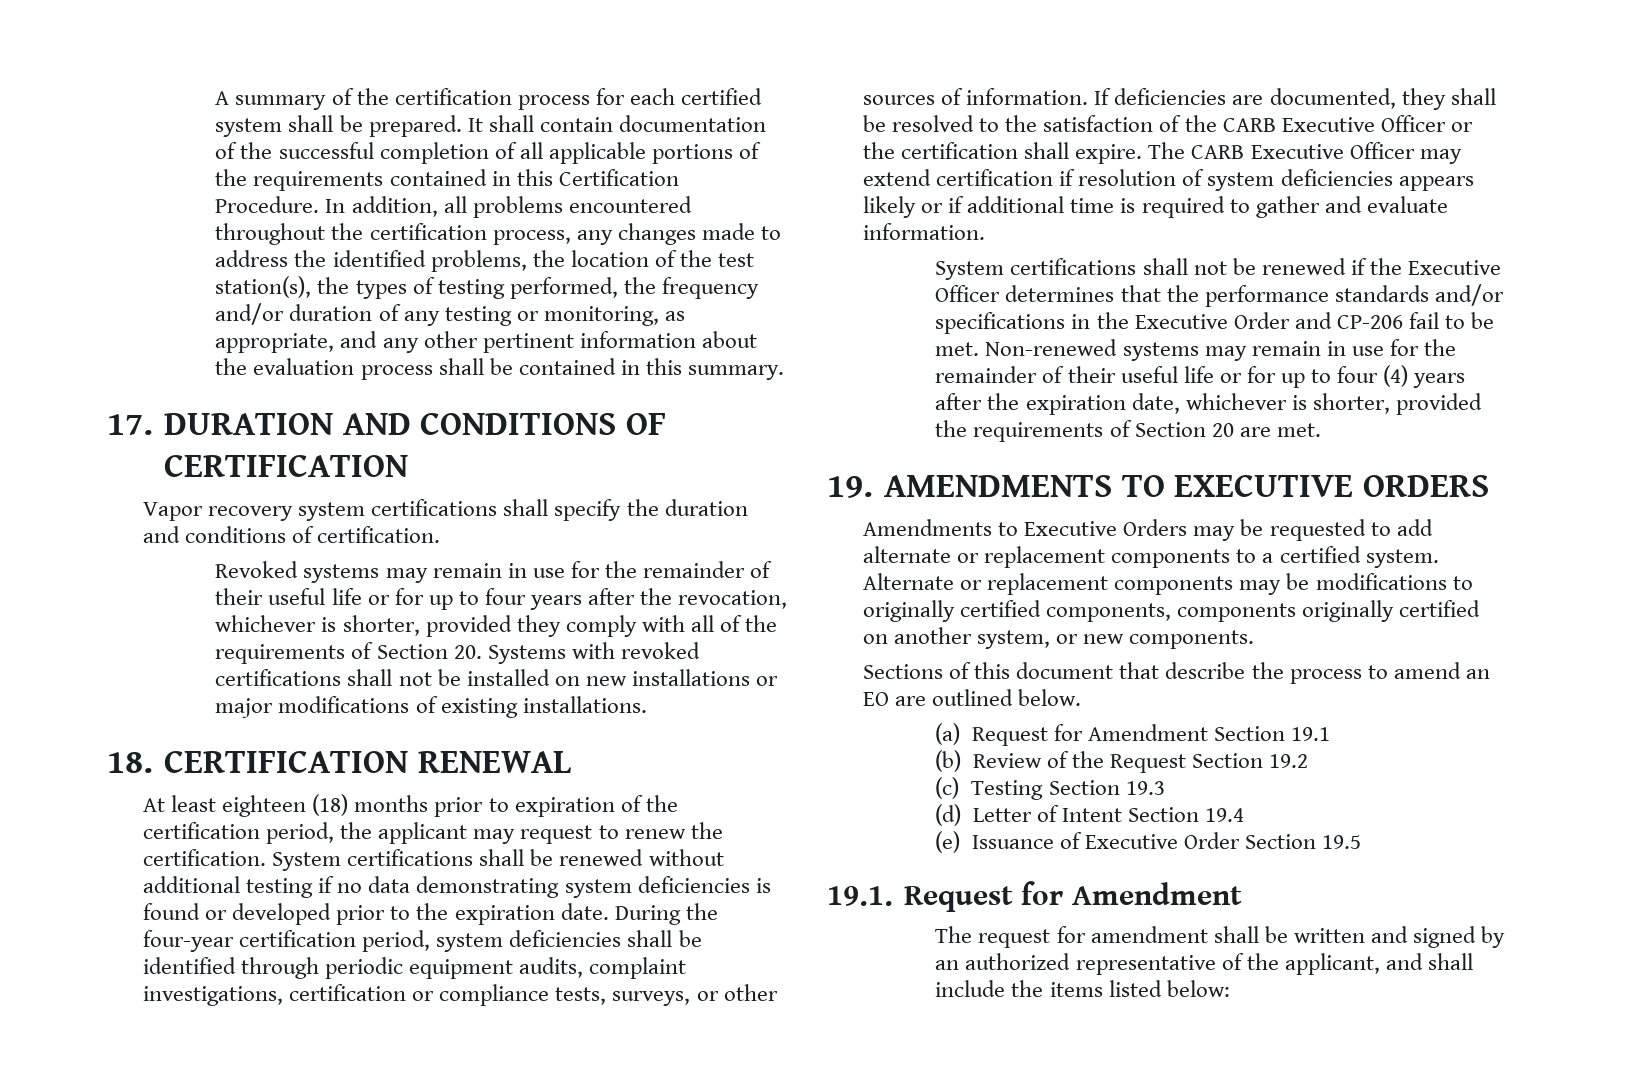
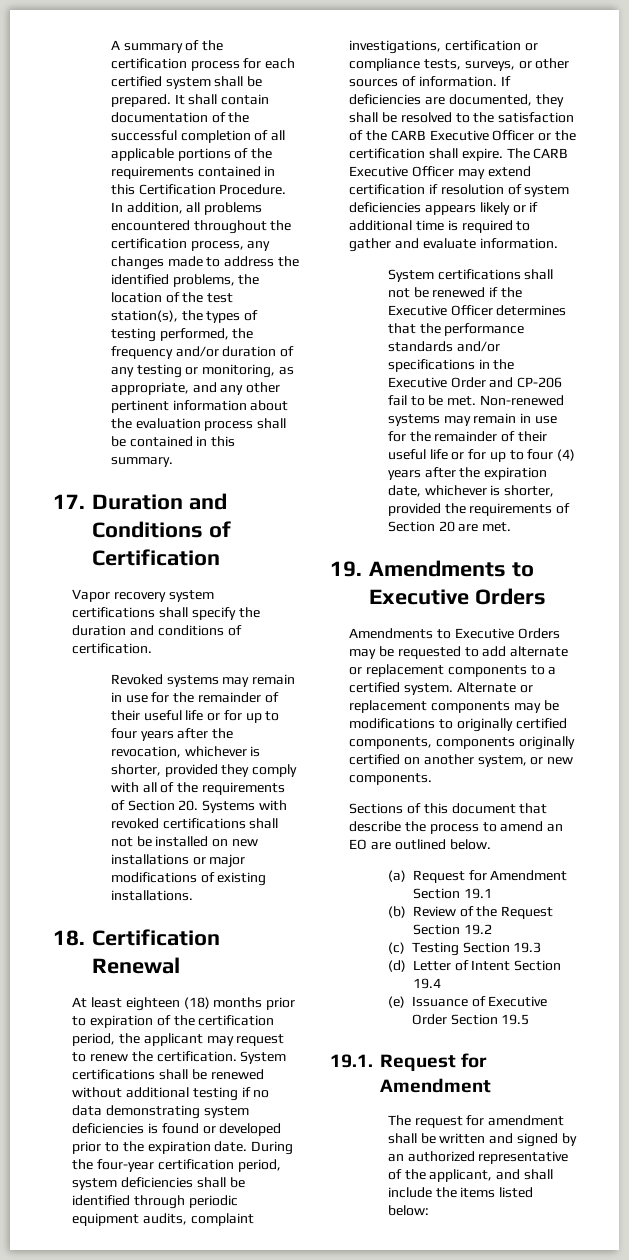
- 17. DURATION AND CONDITIONS OF CERTIFICATION
+ 17. Duration and Conditions of Certification
- 18. CERTIFICATION RENEWAL
+ 18. Certification Renewal
- 19. AMENDMENTS TO EXECUTIVE ORDERS
+ 19. Amendments to Executive Orders

